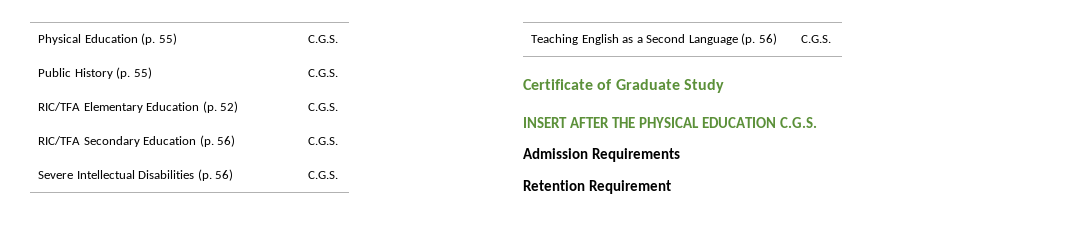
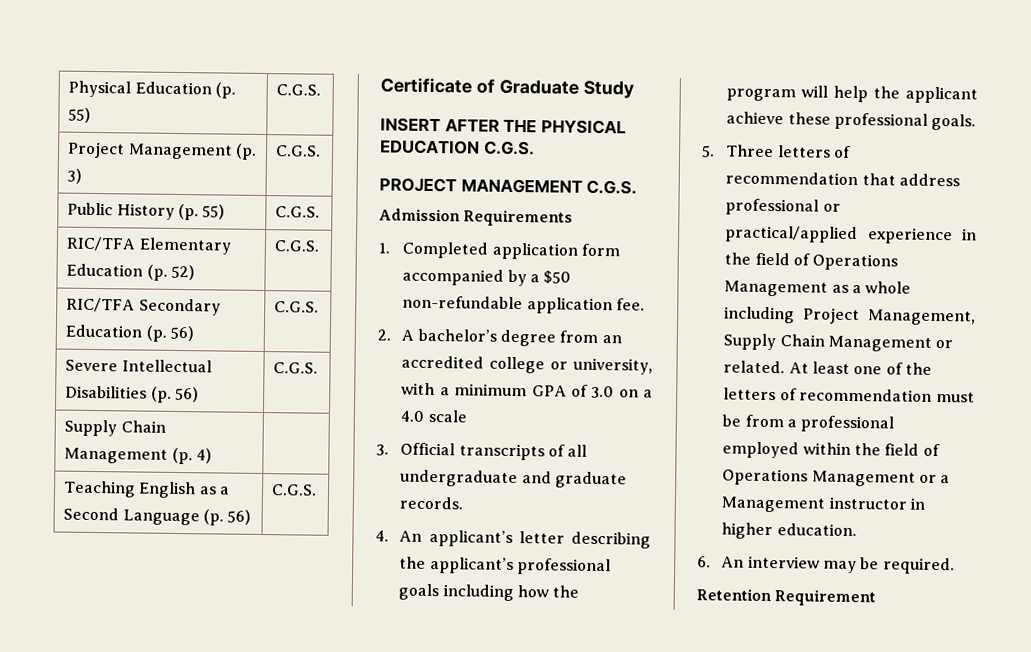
+ Project Management (p. 3) | C.G.S.
+ Supply Chain Management (p. 4) |
+ PROJECT MANAGEMENT C.G.S.
+ 1. Completed application form accompanied by a $50 non-refundable application fee.
+ 2. A bachelor’s degree from an accredited college or university, with a minimum GPA of 3.0 on a 4.0 scale
+ 3. Official transcripts of all undergraduate and graduate records.
+ 4. An applicant’s letter describing the applicant’s professional goals including how the program will help the applicant achieve these professional goals.
+ 5. Three letters of recommendation that address professional or practical/applied experience in the field of Operations Management as a whole including Project Management, Supply Chain Management or related. At least one of the letters of recommendation must be from a professional employed within the field of Operations Management or a Management instructor in higher education.
+ 6. An interview may be required.

